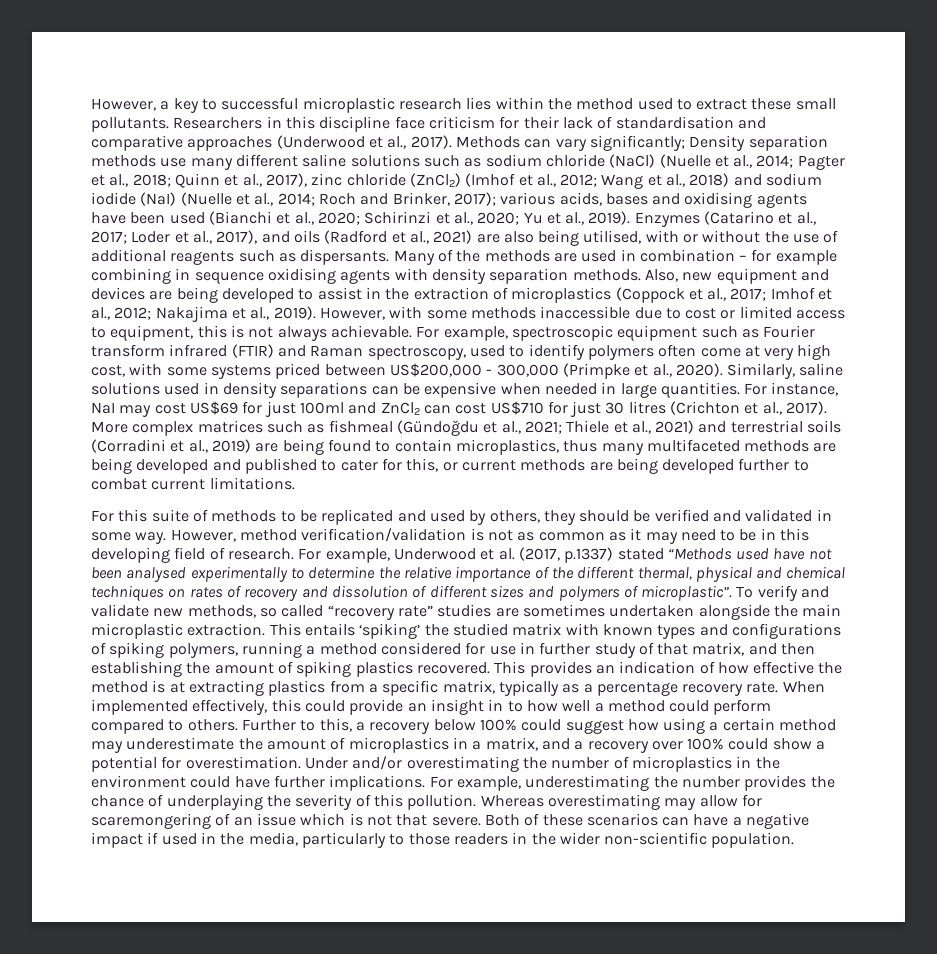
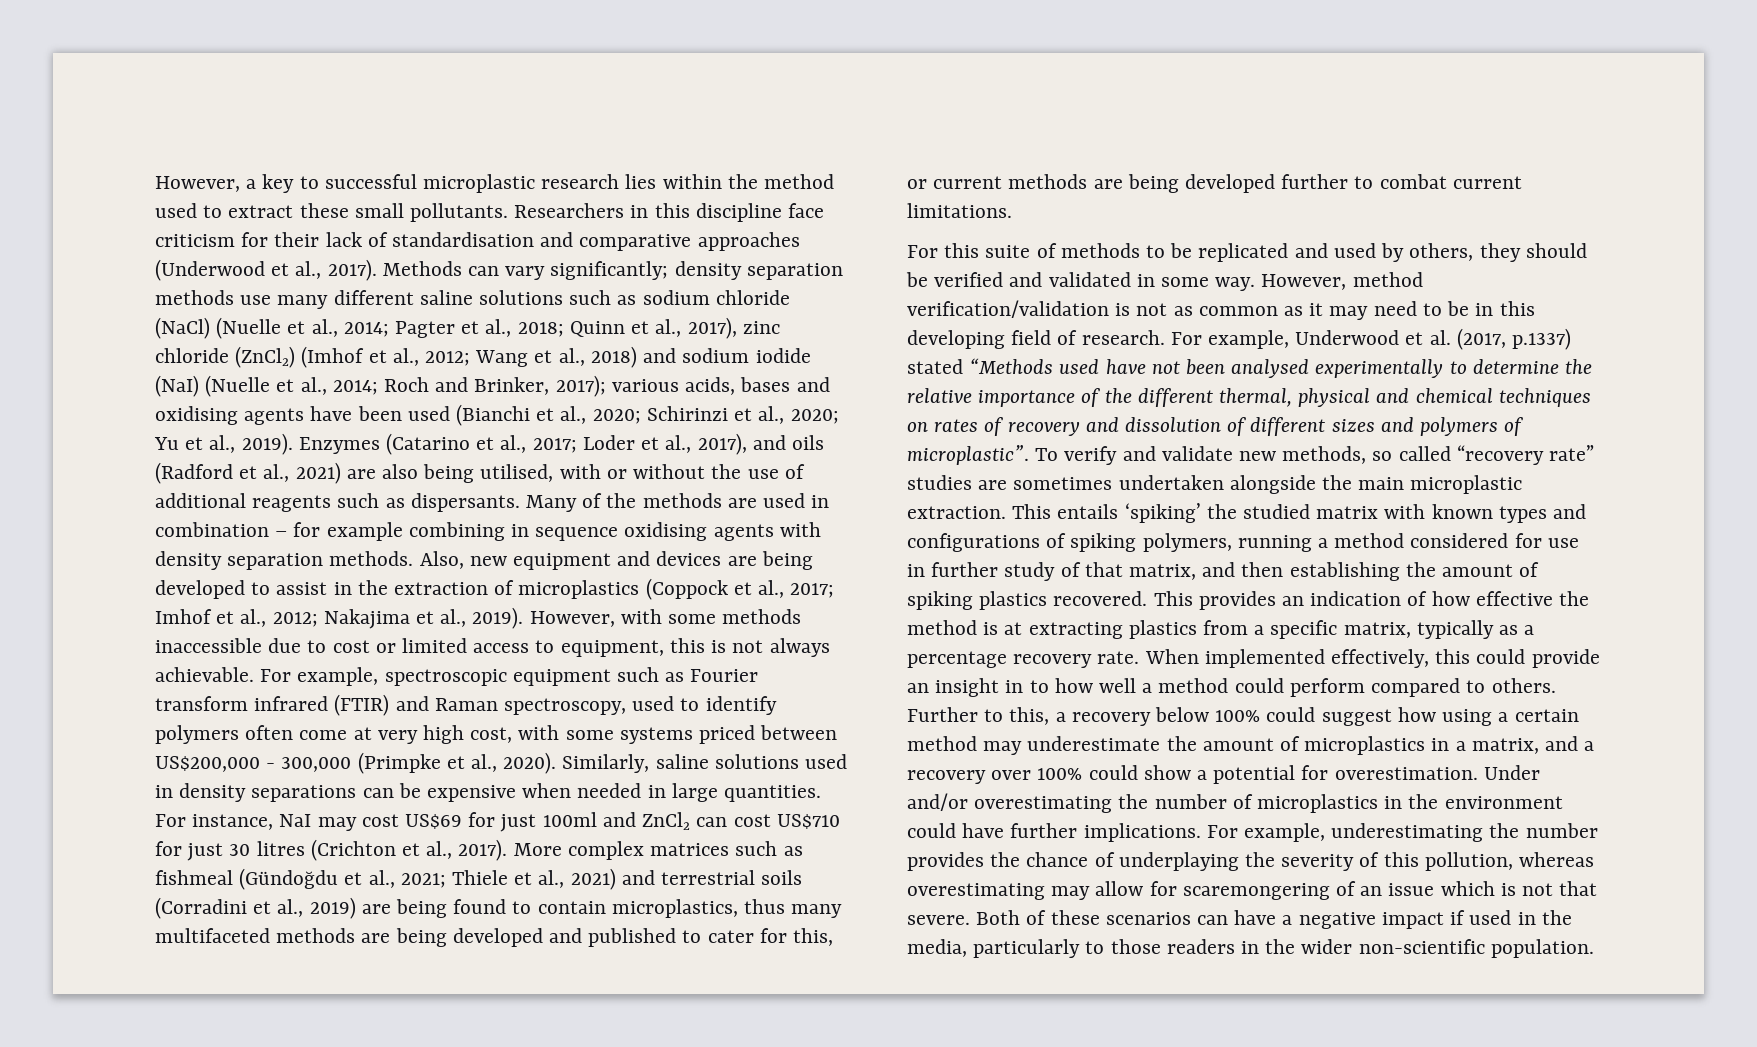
- Density separation methods use many different saline solutions such as sodium chloride (NaCl) (Nuelle et al., 2014;
+ density separation methods use many different saline solutions such as sodium chloride (NaCl) (Nuelle et al., 2014;
- For example, underestimating the number provides the chance of underplaying the severity of this pollution. Whereas overestimating may allow for scaremongering of an issue which is not that severe.
+ For example, underestimating the number provides the chance of underplaying the severity of this pollution, whereas overestimating may allow for scaremongering of an issue which is not that severe.

